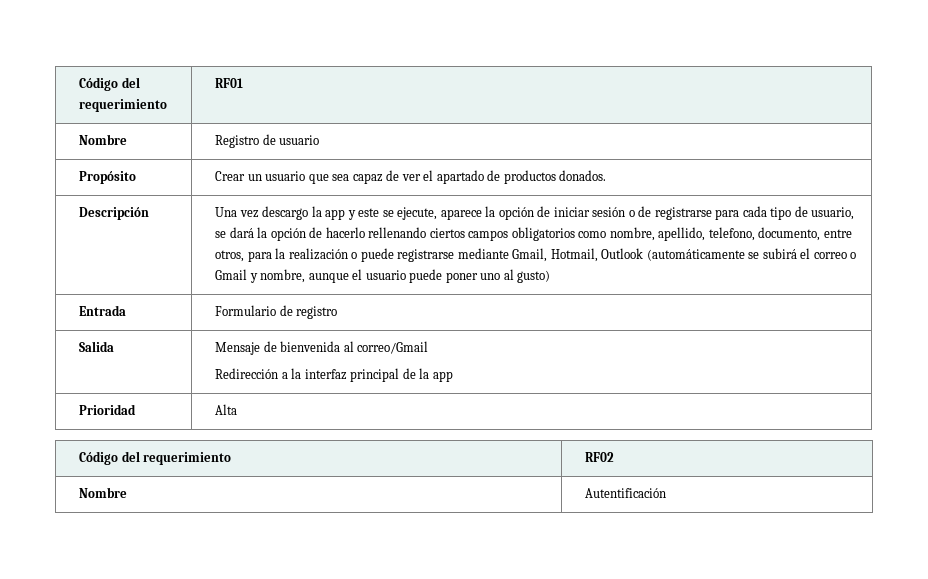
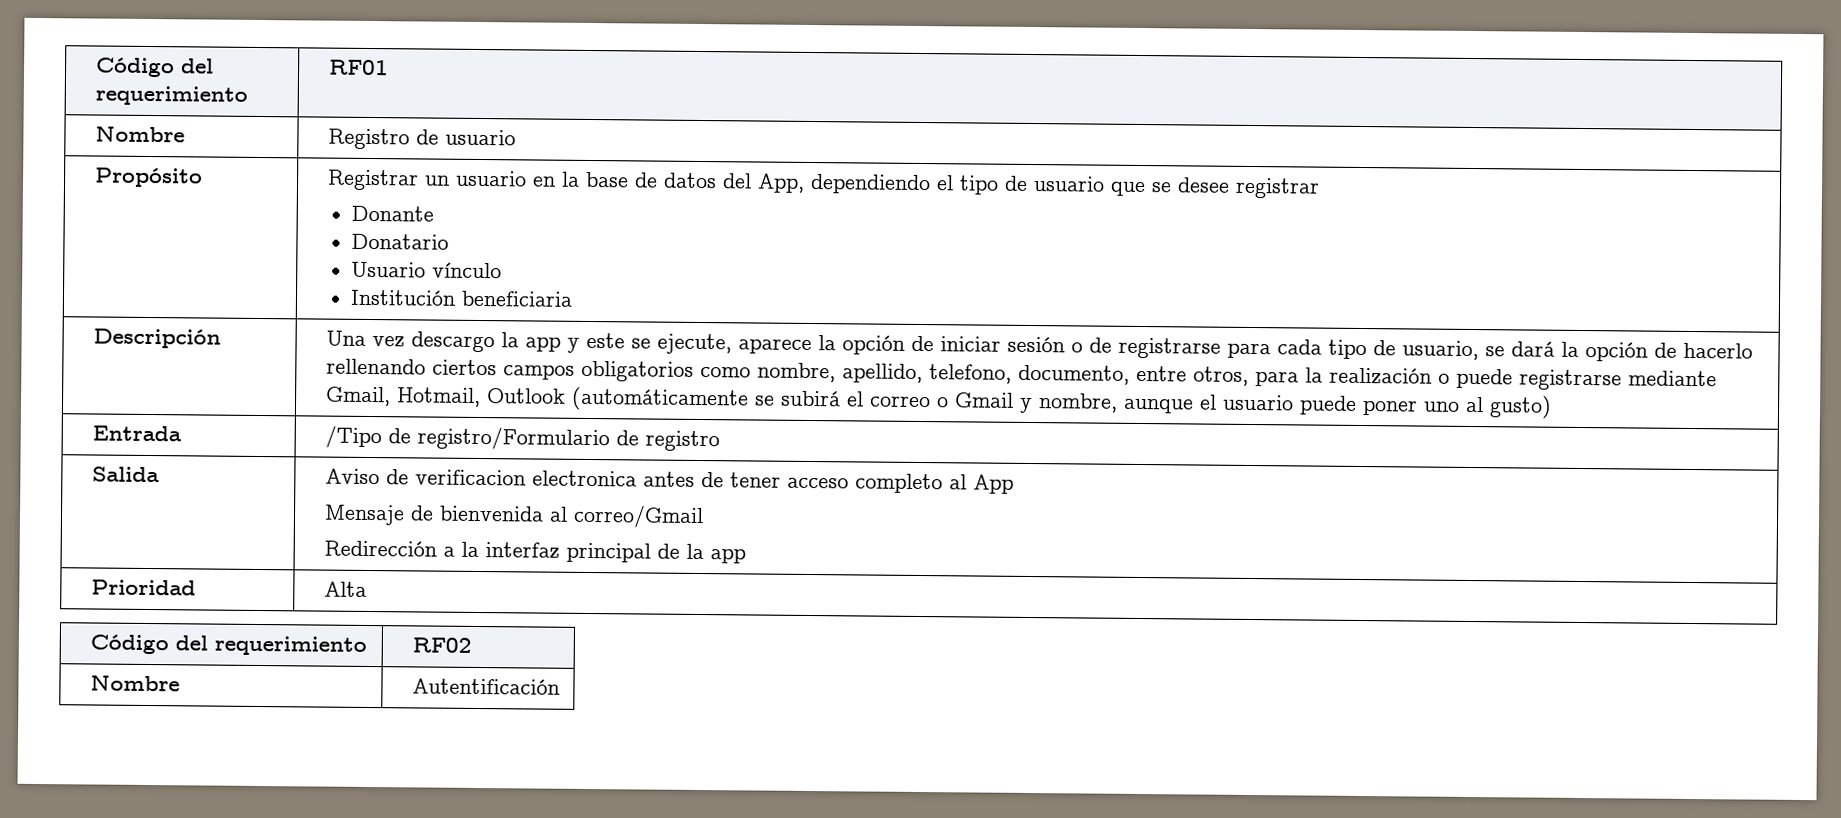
- Propósito | Crear un usuario que sea capaz de ver el apartado de productos donados.
+ Propósito | Registrar un usuario en la base de datos del App, dependiendo el tipo de usuario que se desee registrar
+ Donante
+ Donatario
+ Usuario vínculo
+ Institución beneficiaria
- Entrada | Formulario de registro
+ Entrada | /Tipo de registro/Formulario de registro
- Salida | Mensaje de bienvenida al correo/Gmail
+ Salida | Aviso de verificacion electronica antes de tener acceso completo al App
+ Mensaje de bienvenida al correo/Gmail

